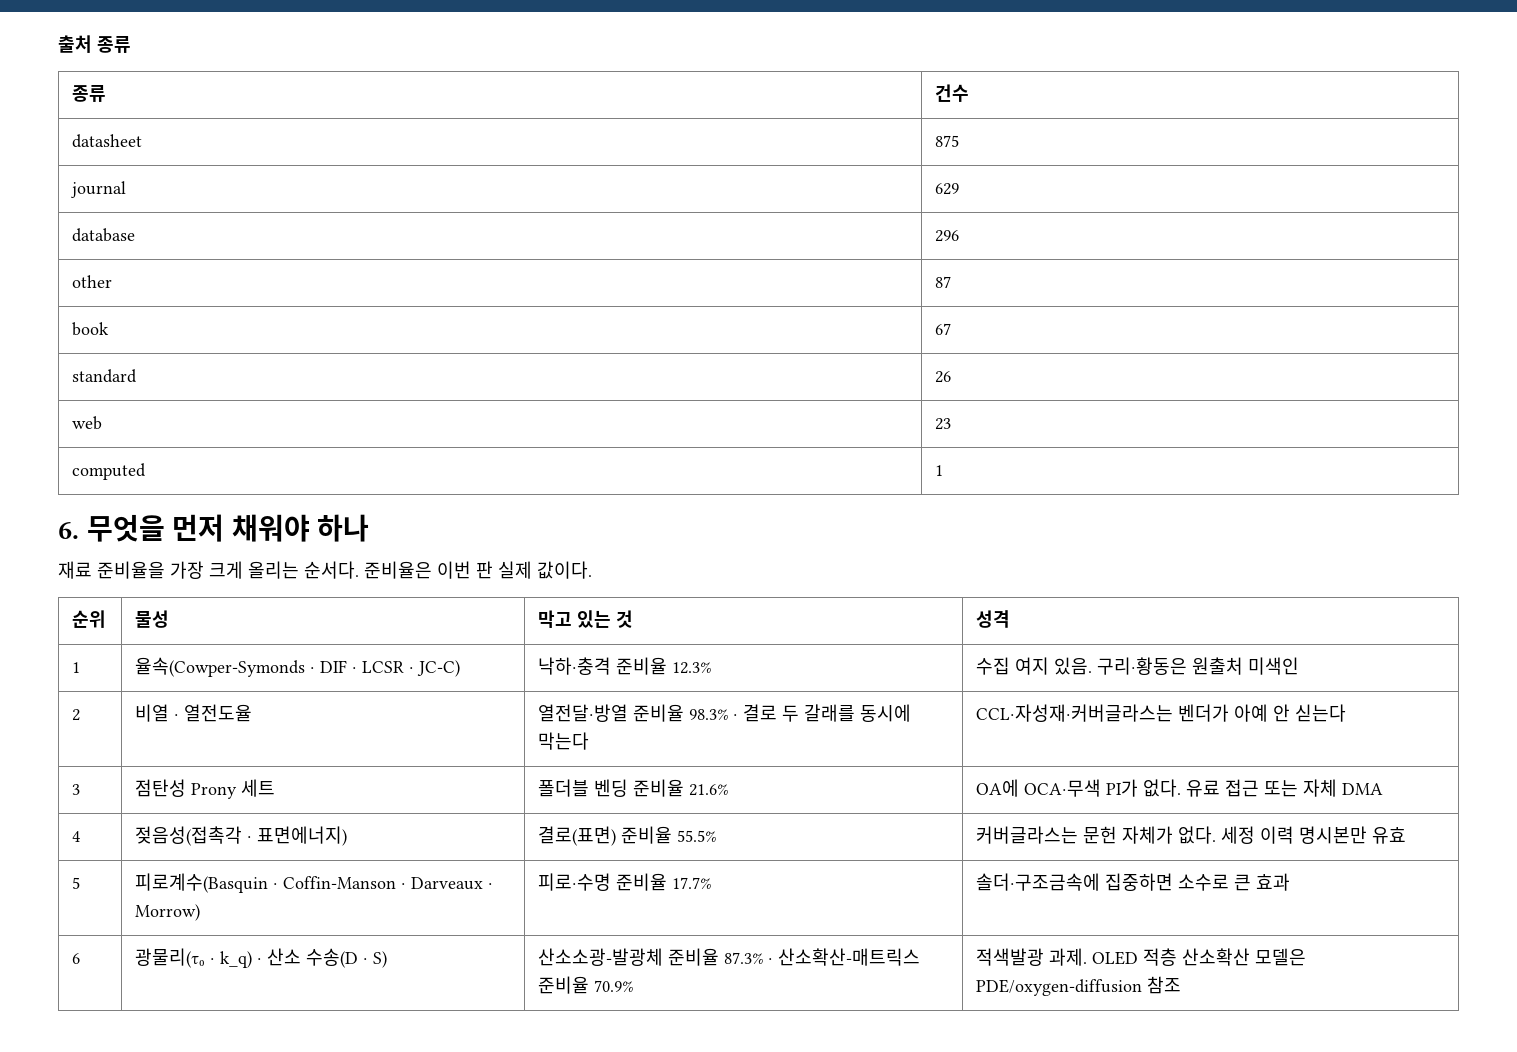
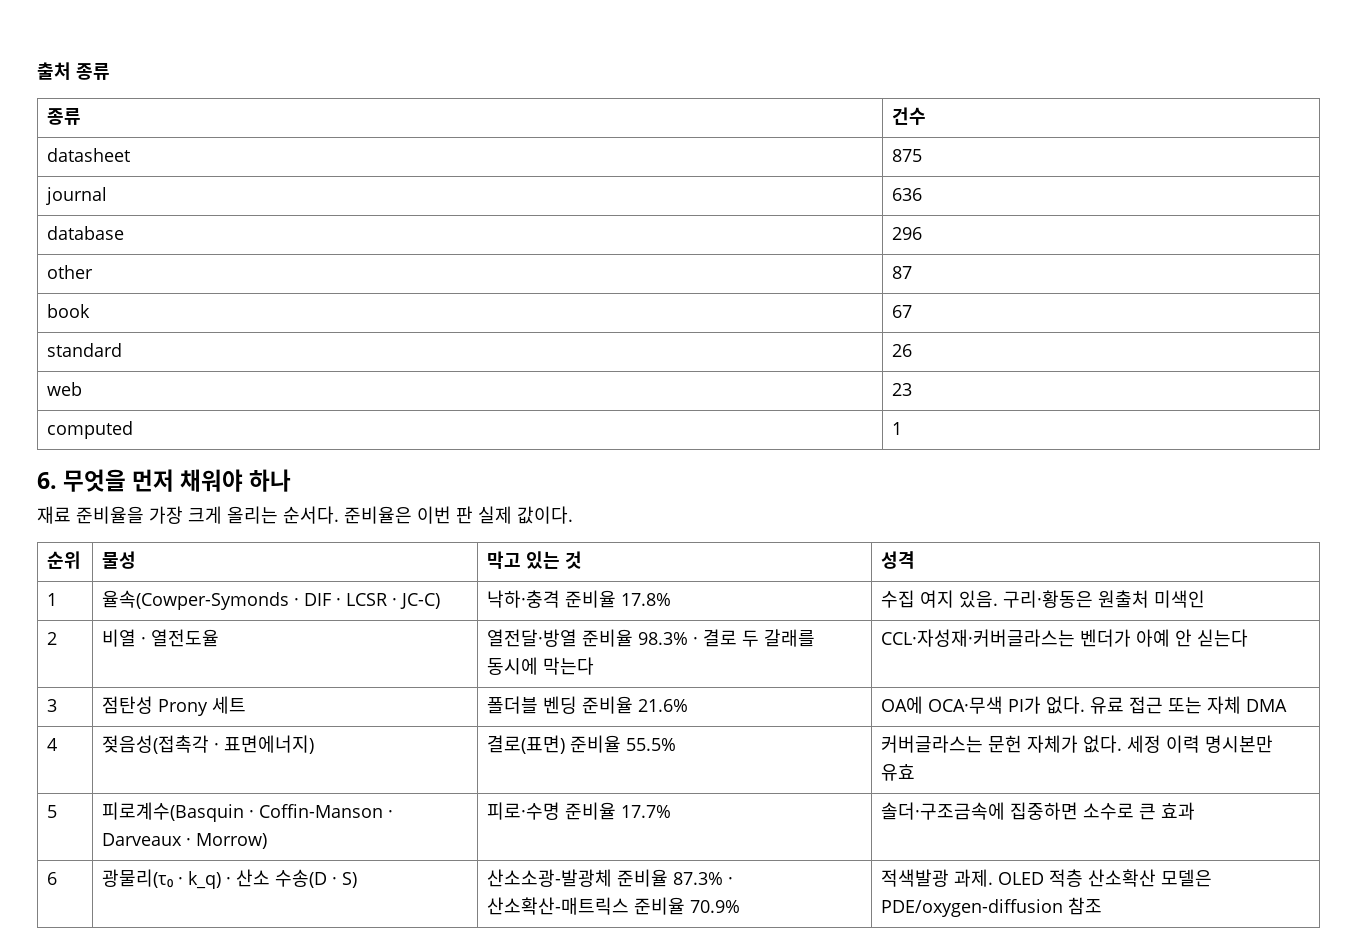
- journal | 629
+ journal | 636
- 1 | 율속(Cowper-Symonds · DIF · LCSR · JC-C) | 낙하·충격 준비율 12.3% | 수집 여지 있음. 구리·황동은 원출처 미색인
+ 1 | 율속(Cowper-Symonds · DIF · LCSR · JC-C) | 낙하·충격 준비율 17.8% | 수집 여지 있음. 구리·황동은 원출처 미색인

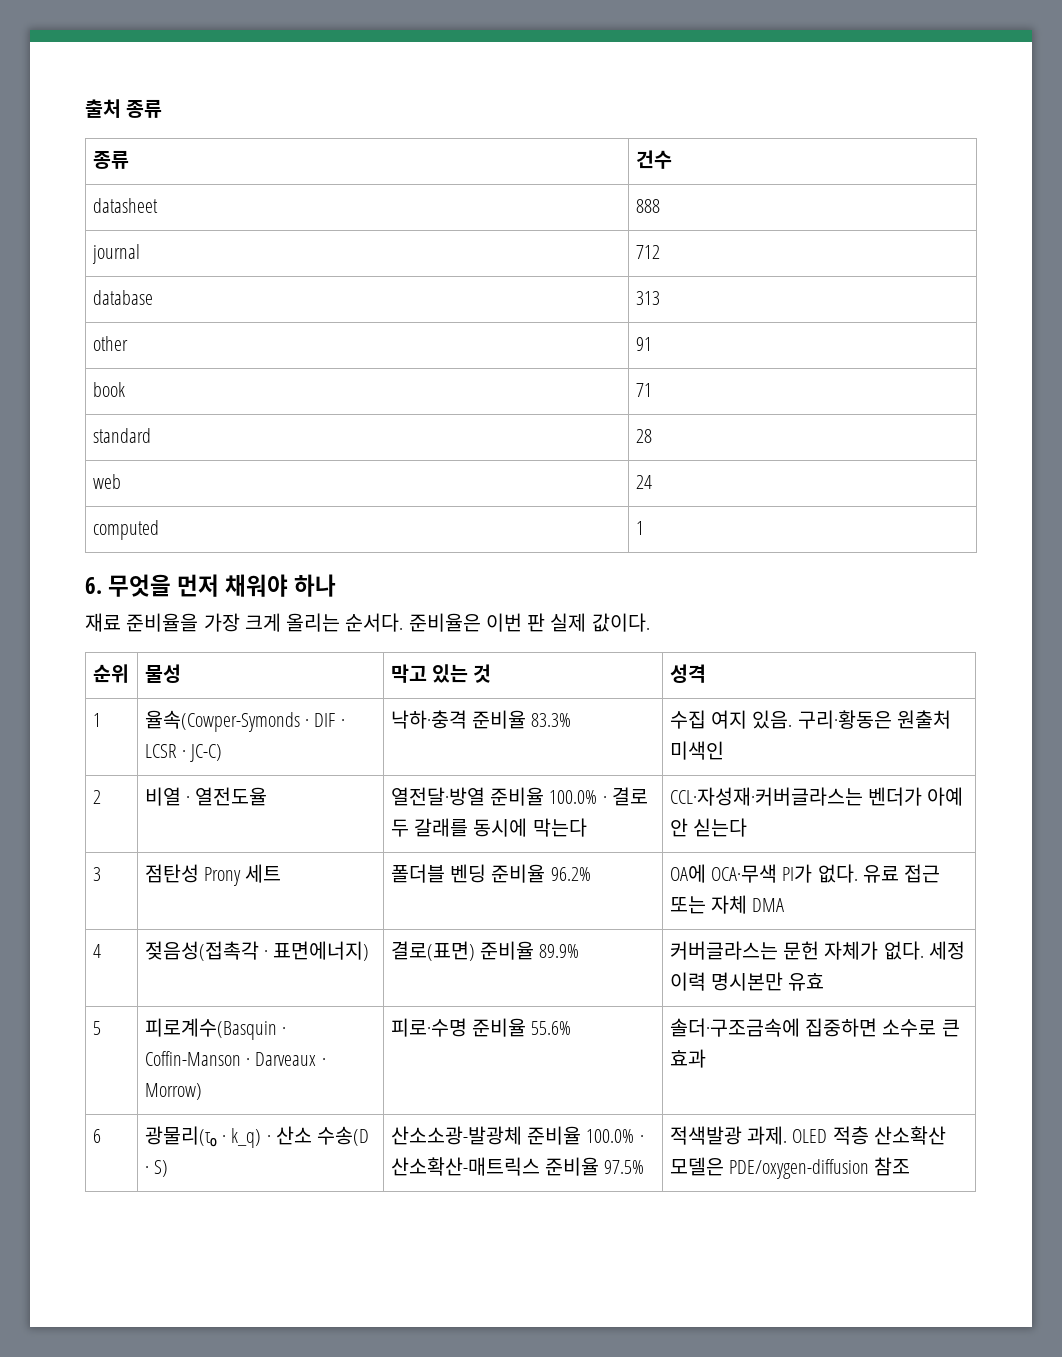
- datasheet | 875
+ datasheet | 888
- journal | 636
+ journal | 712
- database | 296
+ database | 313
- other | 87
+ other | 91
- book | 67
+ book | 71
- standard | 26
+ standard | 28
- web | 23
+ web | 24
- 1 | 율속(Cowper-Symonds · DIF · LCSR · JC-C) | 낙하·충격 준비율 17.8% | 수집 여지 있음. 구리·황동은 원출처 미색인
+ 1 | 율속(Cowper-Symonds · DIF · LCSR · JC-C) | 낙하·충격 준비율 83.3% | 수집 여지 있음. 구리·황동은 원출처 미색인
- 2 | 비열 · 열전도율 | 열전달·방열 준비율 98.3% · 결로 두 갈래를 동시에 막는다 | CCL·자성재·커버글라스는 벤더가 아예 안 싣는다
+ 2 | 비열 · 열전도율 | 열전달·방열 준비율 100.0% · 결로 두 갈래를 동시에 막는다 | CCL·자성재·커버글라스는 벤더가 아예 안 싣는다
- 3 | 점탄성 Prony 세트 | 폴더블 벤딩 준비율 21.6% | OA에 OCA·무색 PI가 없다. 유료 접근 또는 자체 DMA
+ 3 | 점탄성 Prony 세트 | 폴더블 벤딩 준비율 96.2% | OA에 OCA·무색 PI가 없다. 유료 접근 또는 자체 DMA
- 4 | 젖음성(접촉각 · 표면에너지) | 결로(표면) 준비율 55.5% | 커버글라스는 문헌 자체가 없다. 세정 이력 명시본만 유효
+ 4 | 젖음성(접촉각 · 표면에너지) | 결로(표면) 준비율 89.9% | 커버글라스는 문헌 자체가 없다. 세정 이력 명시본만 유효
- 5 | 피로계수(Basquin · Coffin-Manson · Darveaux · Morrow) | 피로·수명 준비율 17.7% | 솔더·구조금속에 집중하면 소수로 큰 효과
+ 5 | 피로계수(Basquin · Coffin-Manson · Darveaux · Morrow) | 피로·수명 준비율 55.6% | 솔더·구조금속에 집중하면 소수로 큰 효과
- 6 | 광물리(τ₀ · k_q) · 산소 수송(D · S) | 산소소광-발광체 준비율 87.3% · 산소확산-매트릭스 준비율 70.9% | 적색발광 과제. OLED 적층 산소확산 모델은 PDE/oxygen-diffusion 참조
+ 6 | 광물리(τ₀ · k_q) · 산소 수송(D · S) | 산소소광-발광체 준비율 100.0% · 산소확산-매트릭스 준비율 97.5% | 적색발광 과제. OLED 적층 산소확산 모델은 PDE/oxygen-diffusion 참조

